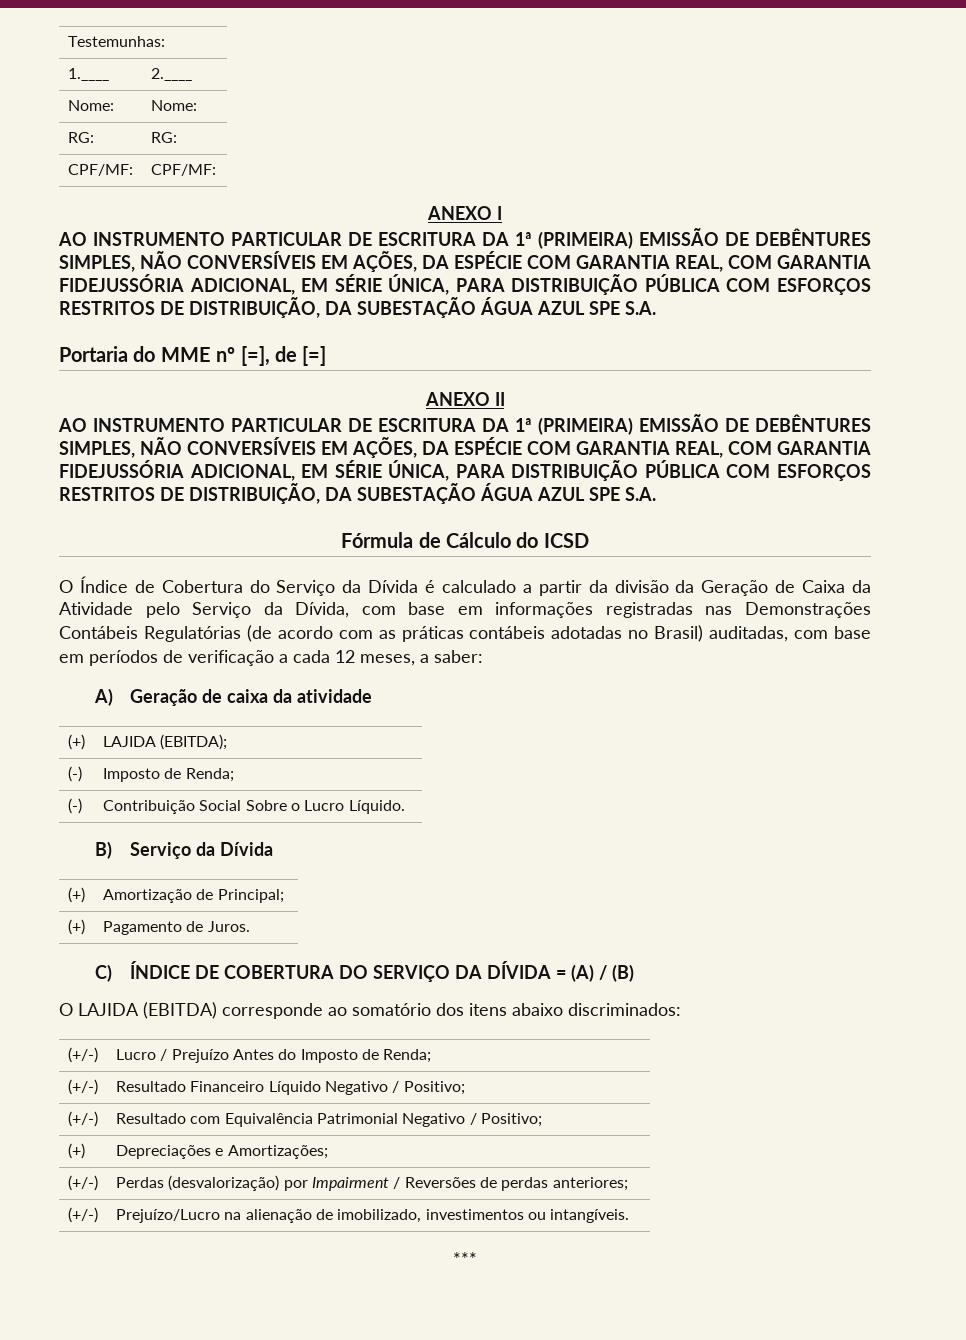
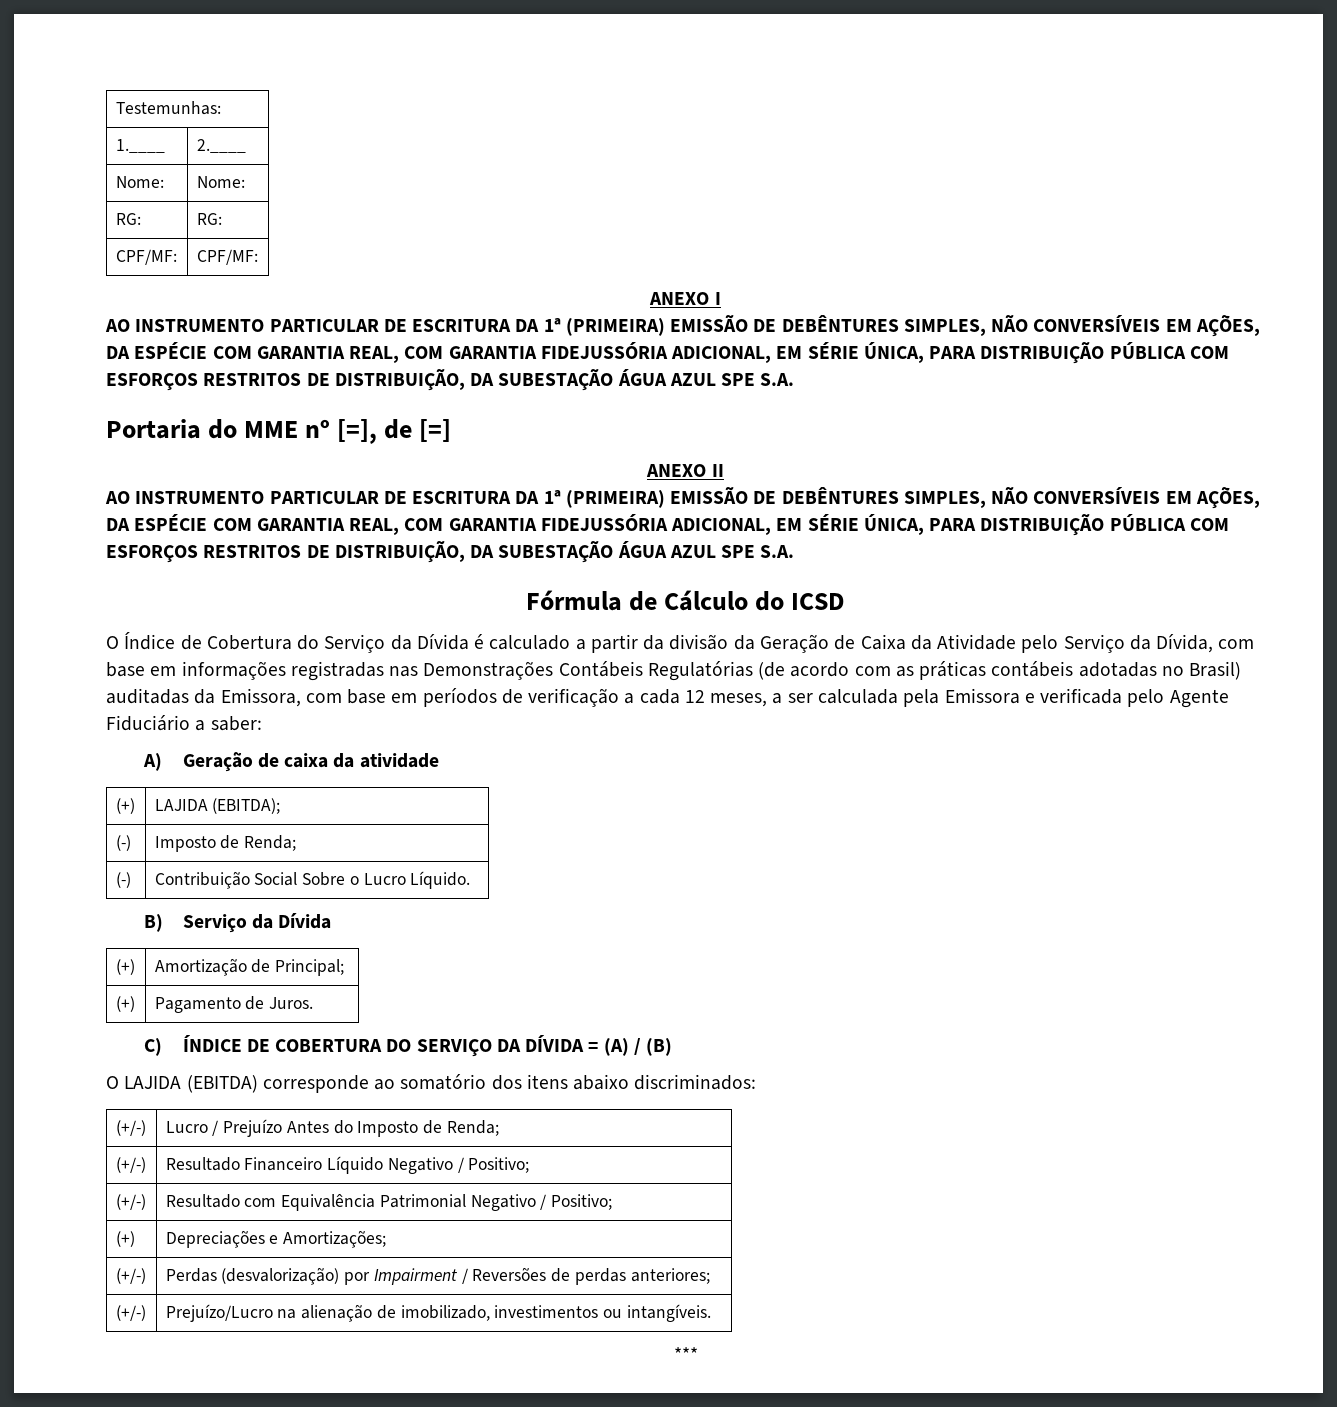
- O Índice de Cobertura do Serviço da Dívida é calculado a partir da divisão da Geração de Caixa da Atividade pelo Serviço da Dívida, com base em informações registradas nas Demonstrações Contábeis Regulatórias (de acordo com as práticas contábeis adotadas no Brasil) auditadas, com base em períodos de verificação a cada 12 meses, a saber:
+ O Índice de Cobertura do Serviço da Dívida é calculado a partir da divisão da Geração de Caixa da Atividade pelo Serviço da Dívida, com base em informações registradas nas Demonstrações Contábeis Regulatórias (de acordo com as práticas contábeis adotadas no Brasil) auditadas da Emissora, com base em períodos de verificação a cada 12 meses, a ser calculada pela Emissora e verificada pelo Agente Fiduciário a saber:

